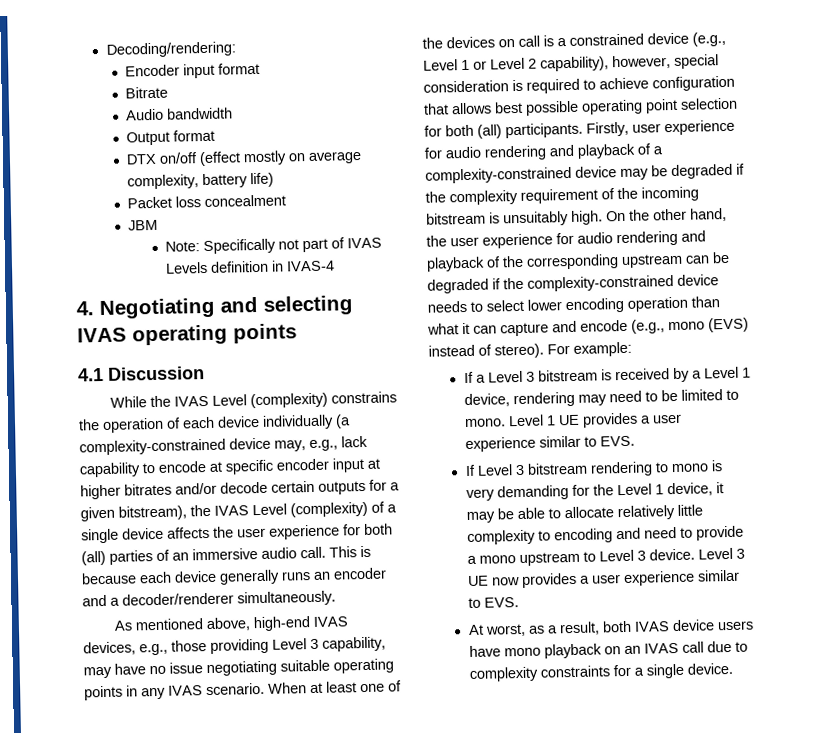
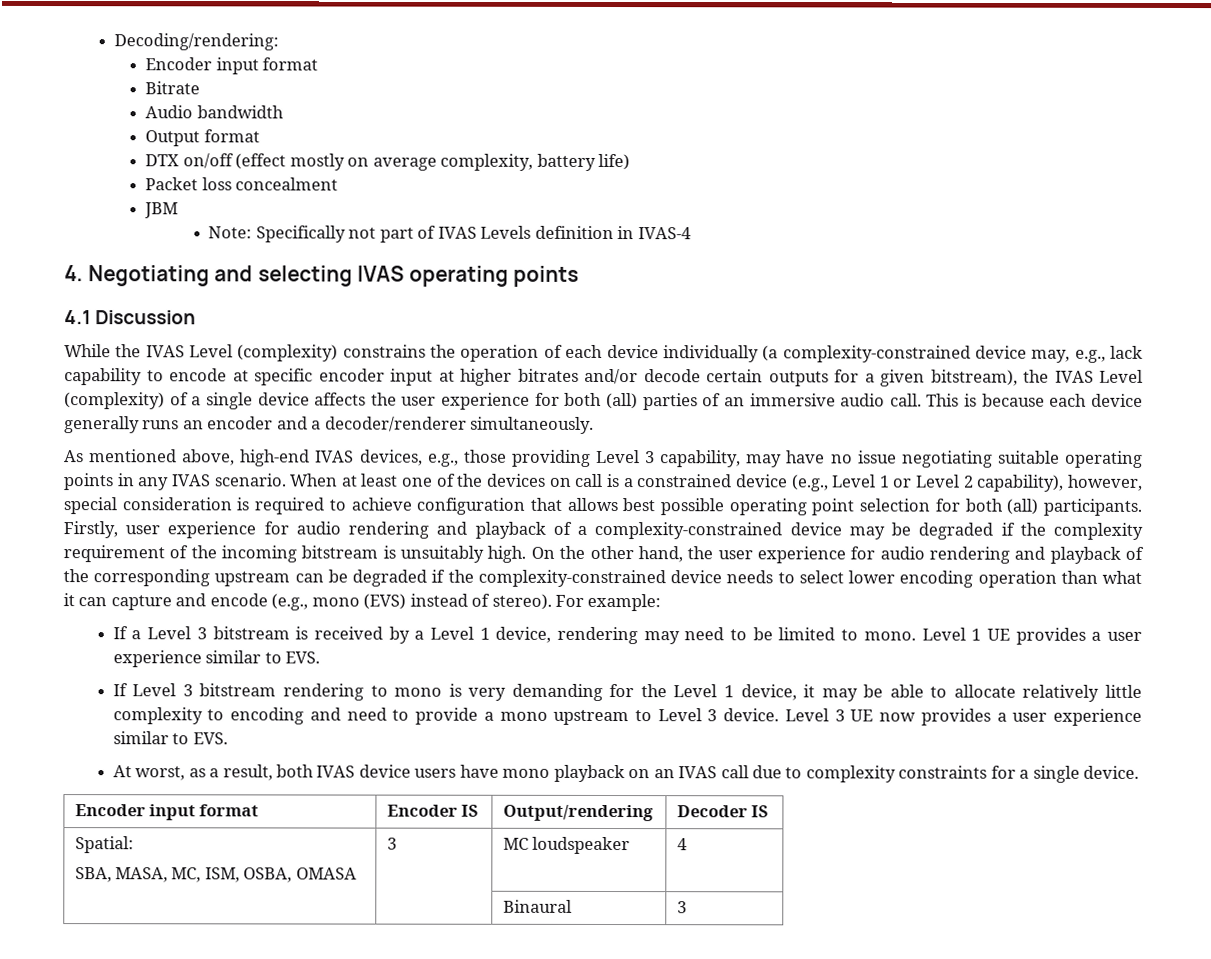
+ Encoder input format | Encoder IS | Output/rendering | Decoder IS
+ Spatial:
+ SBA, MASA, MC, ISM, OSBA, OMASA | 3 | MC loudspeaker | 4
+ | | Binaural | 3

